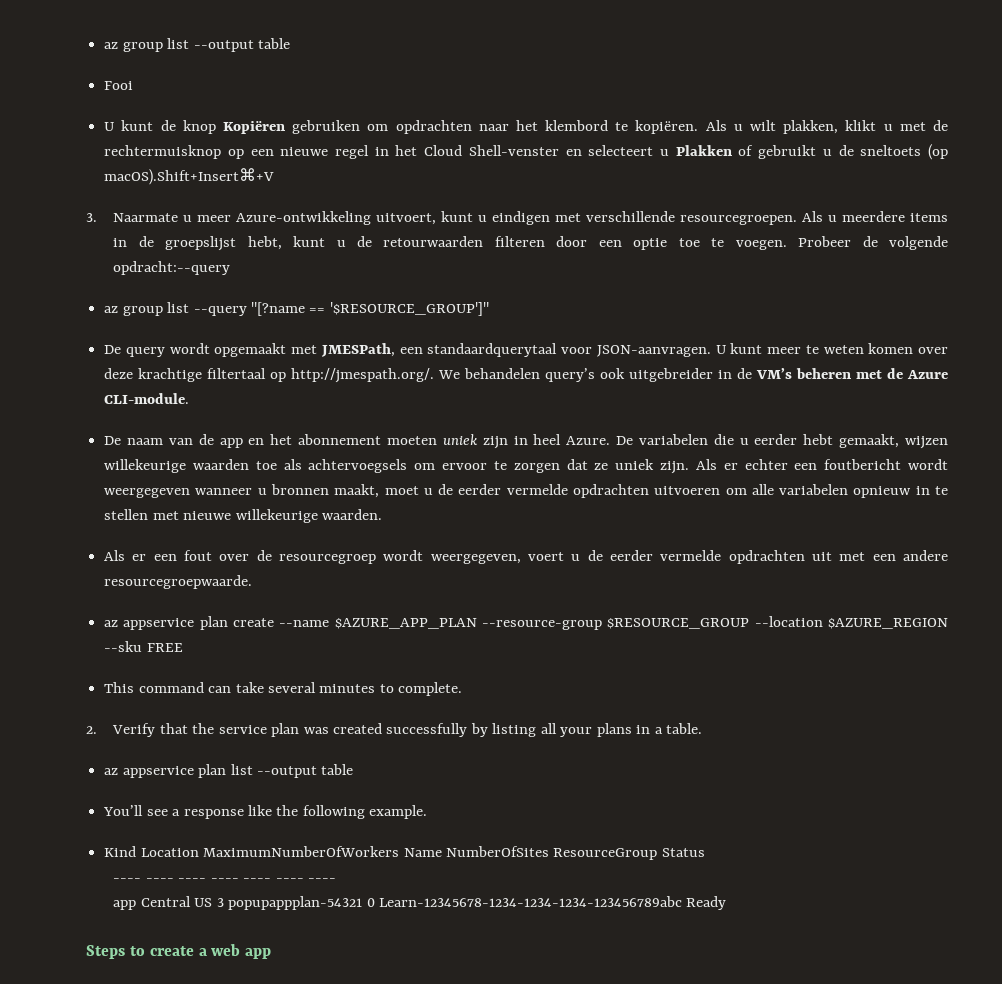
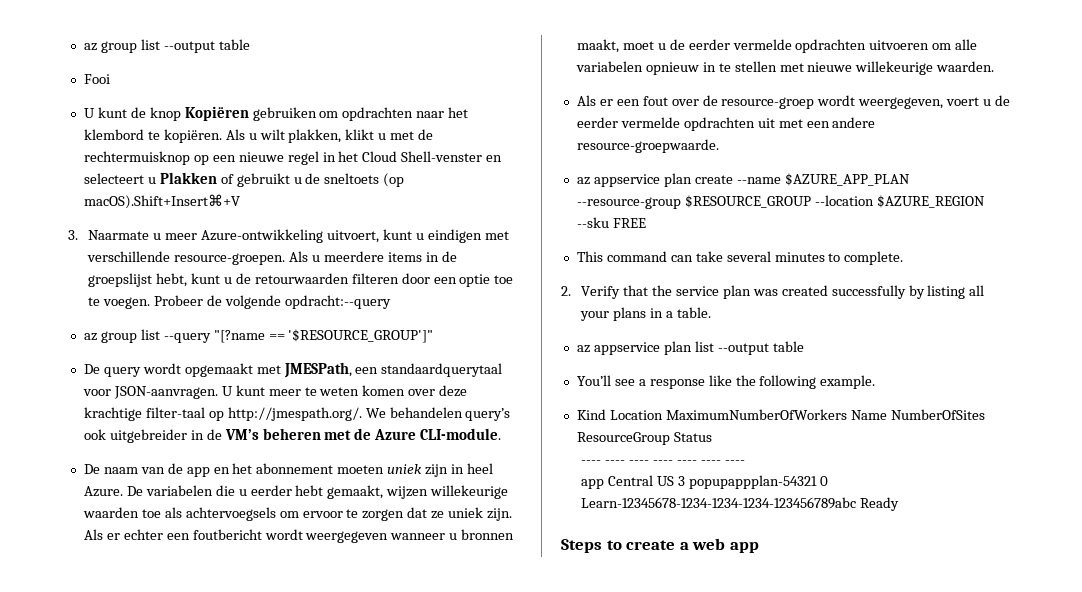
- 3. Naarmate u meer Azure-ontwikkeling uitvoert, kunt u eindigen met verschillende resourcegroepen.
+ 3. Naarmate u meer Azure-ontwikkeling uitvoert, kunt u eindigen met verschillende resource-groepen.
- U kunt meer te weten komen over deze krachtige filtertaal op http://jmespath.org/. We behandelen query’s ook uitgebreider in de VM’s beheren met de Azure CLI-module.
+ U kunt meer te weten komen over deze krachtige filter-taal op http://jmespath.org/. We behandelen query’s ook uitgebreider in de VM’s beheren met de Azure CLI-module.
- Als er een fout over de resourcegroep wordt weergegeven, voert u de eerder vermelde opdrachten uit met een andere resourcegroepwaarde.
+ Als er een fout over de resource-groep wordt weergegeven, voert u de eerder vermelde opdrachten uit met een andere resource-groepwaarde.

